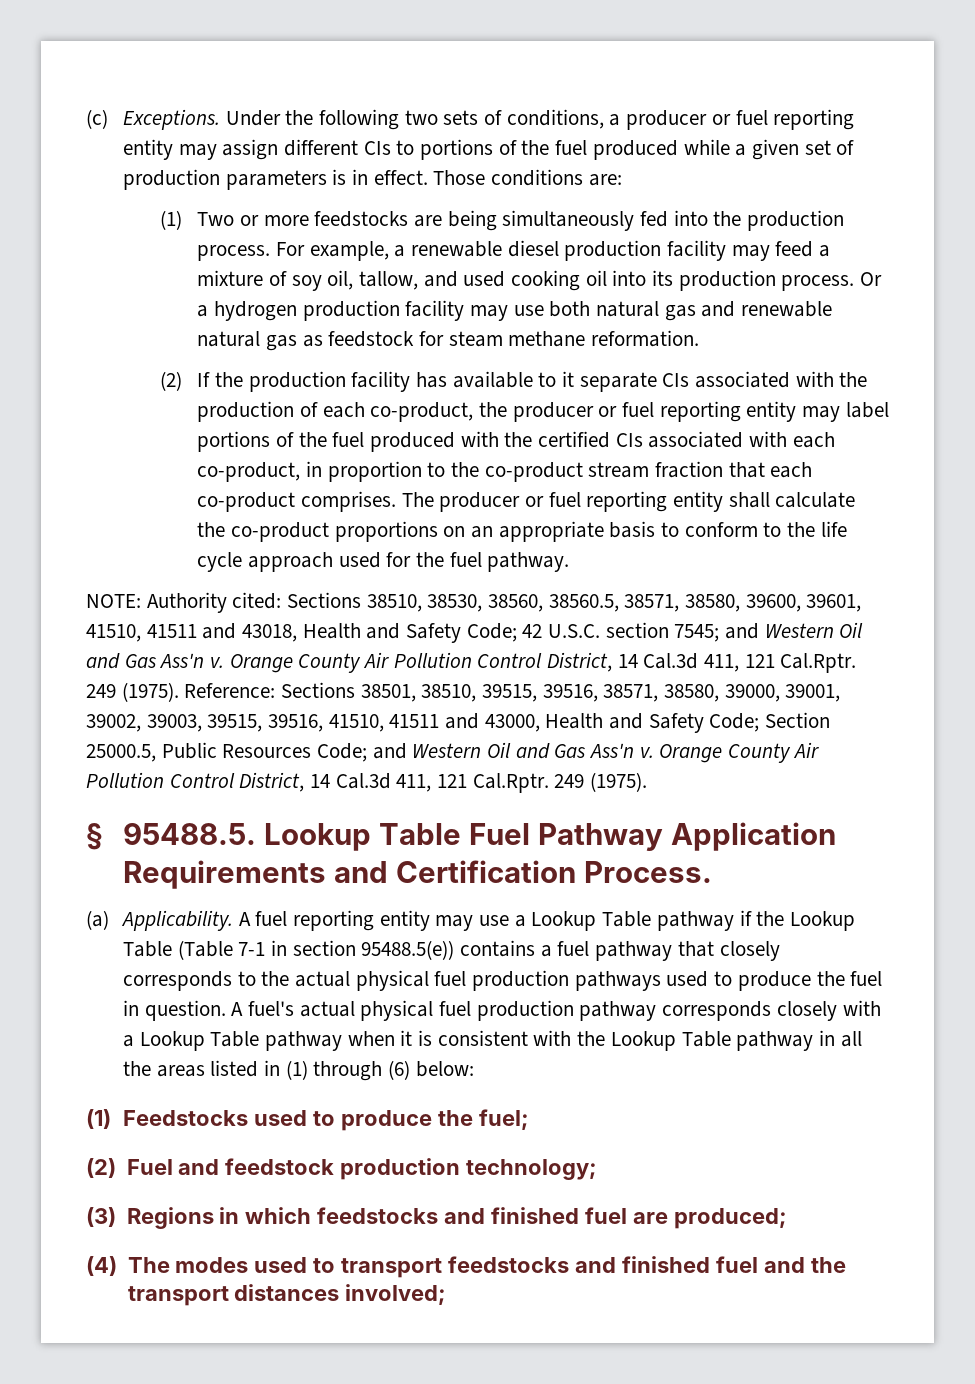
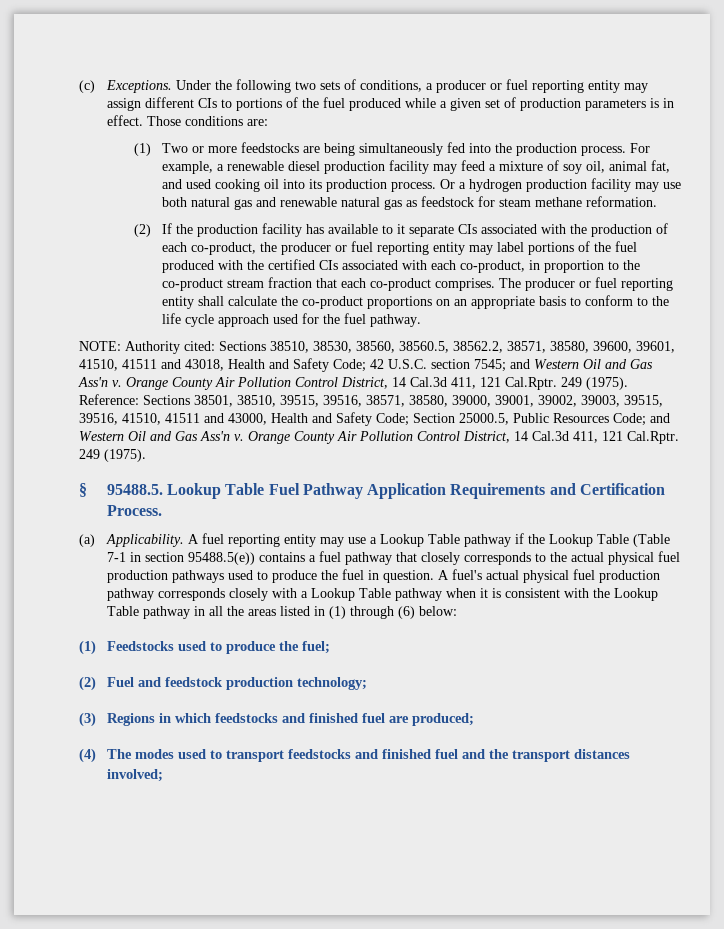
- For example, a renewable diesel production facility may feed a mixture of soy oil, tallow, and used cooking oil into its production process.
+ For example, a renewable diesel production facility may feed a mixture of soy oil, animal fat, and used cooking oil into its production process.
- NOTE: Authority cited: Sections 38510, 38530, 38560, 38560.5, 38571, 38580, 39600, 39601, 41510, 41511 and 43018, Health and Safety Code; 42 U.S.C. section 7545; and Western Oil and Gas Ass'n v.
+ NOTE: Authority cited: Sections 38510, 38530, 38560, 38560.5, 38562.2, 38571, 38580, 39600, 39601, 41510, 41511 and 43018, Health and Safety Code; 42 U.S.C. section 7545; and Western Oil and Gas Ass'n v.

